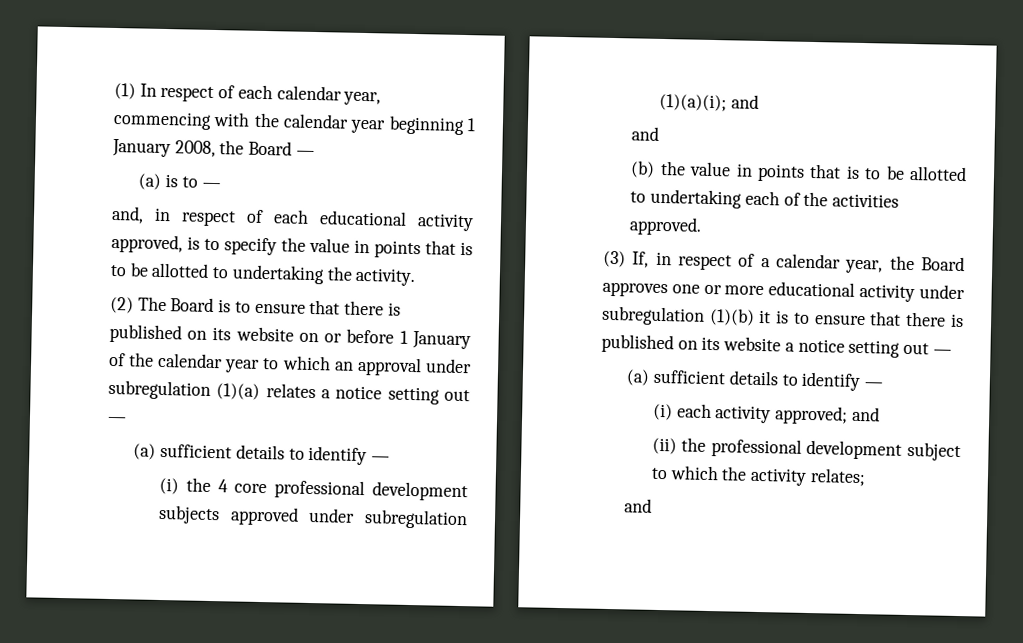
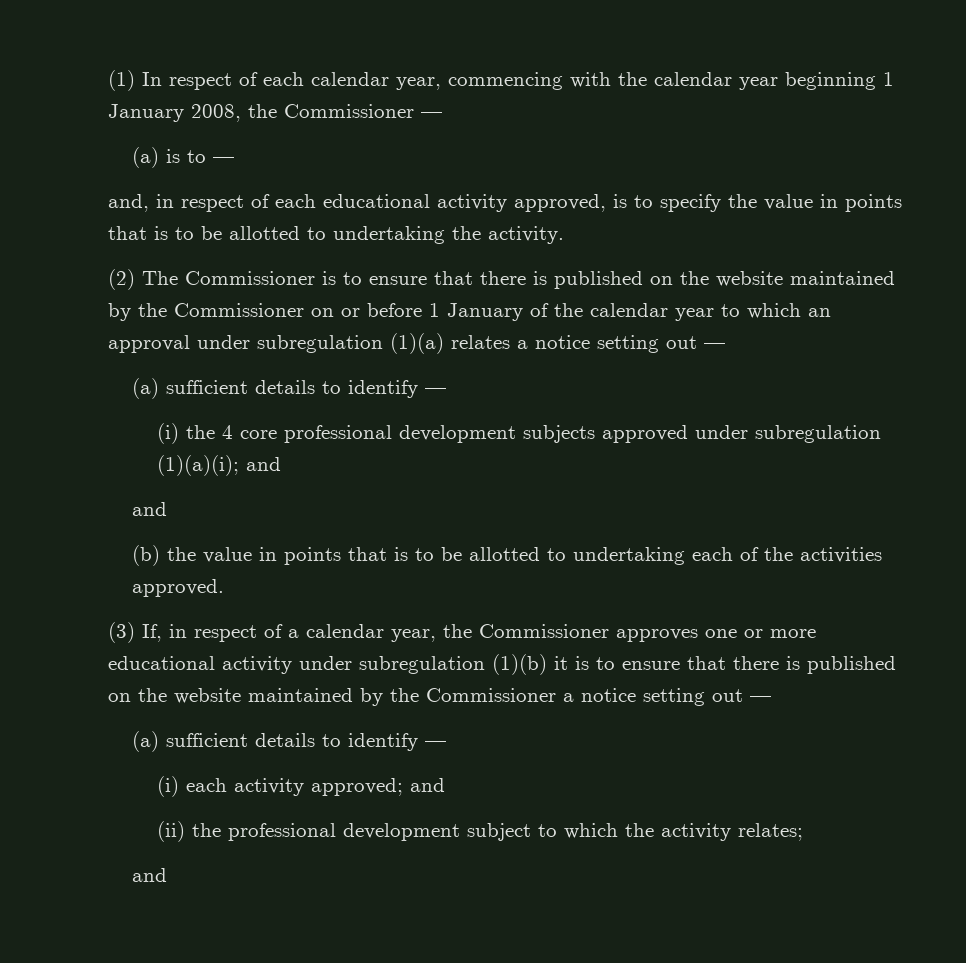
- (1) In respect of each calendar year, commencing with the calendar year beginning 1 January 2008, the Board —
+ (1) In respect of each calendar year, commencing with the calendar year beginning 1 January 2008, the Commissioner —
- (2) The Board is to ensure that there is published on its website on or before 1 January of the calendar year to which an approval under subregulation (1)(a) relates a notice setting out —
+ (2) The Commissioner is to ensure that there is published on the website maintained by the Commissioner on or before 1 January of the calendar year to which an approval under subregulation (1)(a) relates a notice setting out —
- (3) If, in respect of a calendar year, the Board approves one or more educational activity under subregulation (1)(b) it is to ensure that there is published on its website a notice setting out —
+ (3) If, in respect of a calendar year, the Commissioner approves one or more educational activity under subregulation (1)(b) it is to ensure that there is published on the website maintained by the Commissioner a notice setting out —

